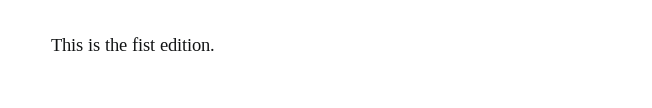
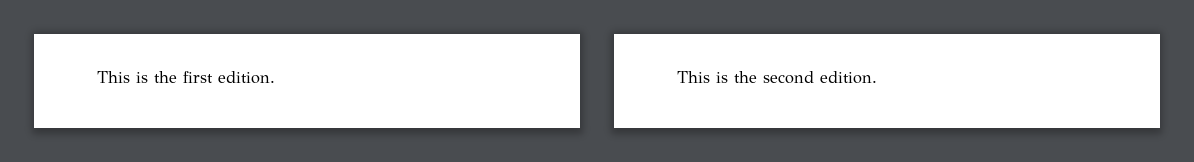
- This is the fist edition.
+ This is the first edition.
+ This is the second edition.

